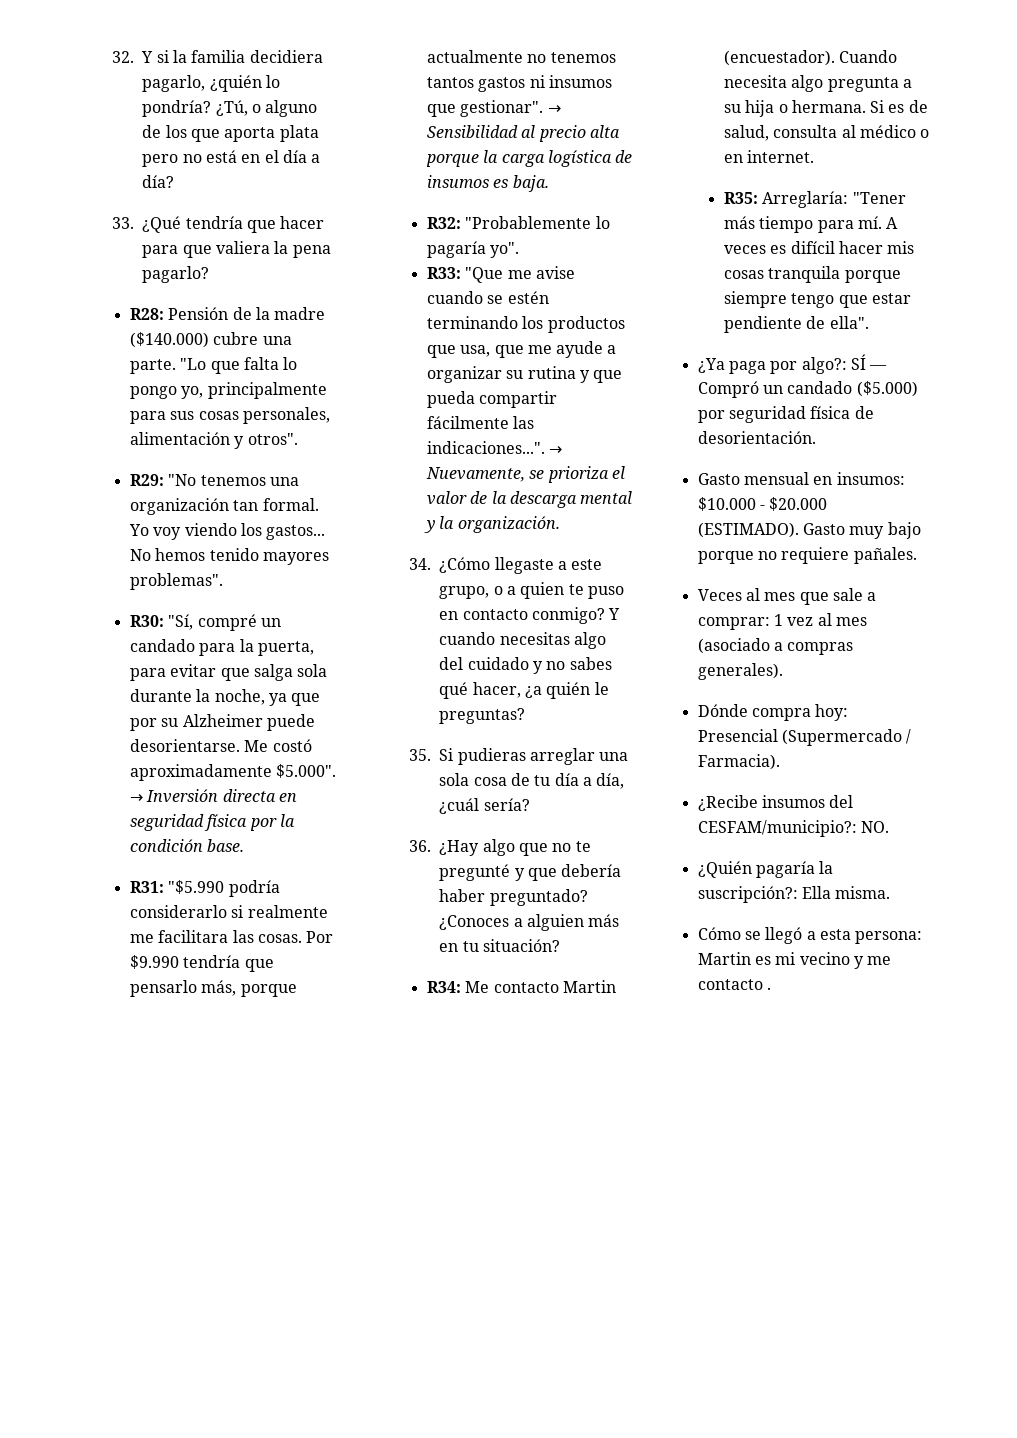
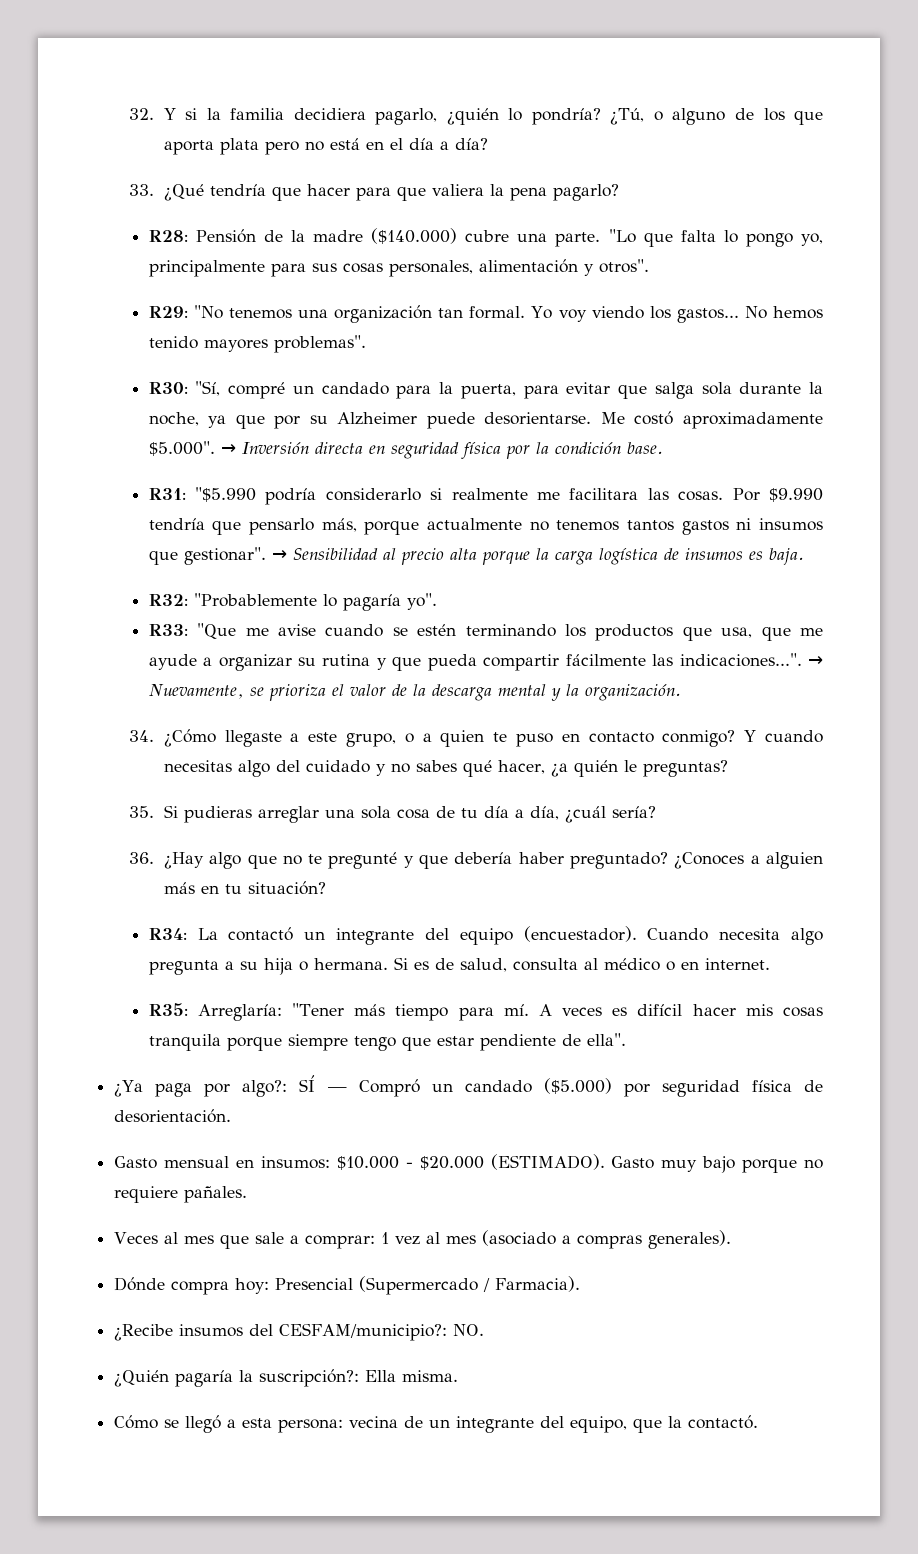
- R34: Me contacto Martin (encuestador).
+ R34: La contactó un integrante del equipo (encuestador).
- Cómo se llegó a esta persona: Martin es mi vecino y me contacto .
+ Cómo se llegó a esta persona: vecina de un integrante del equipo, que la contactó.

